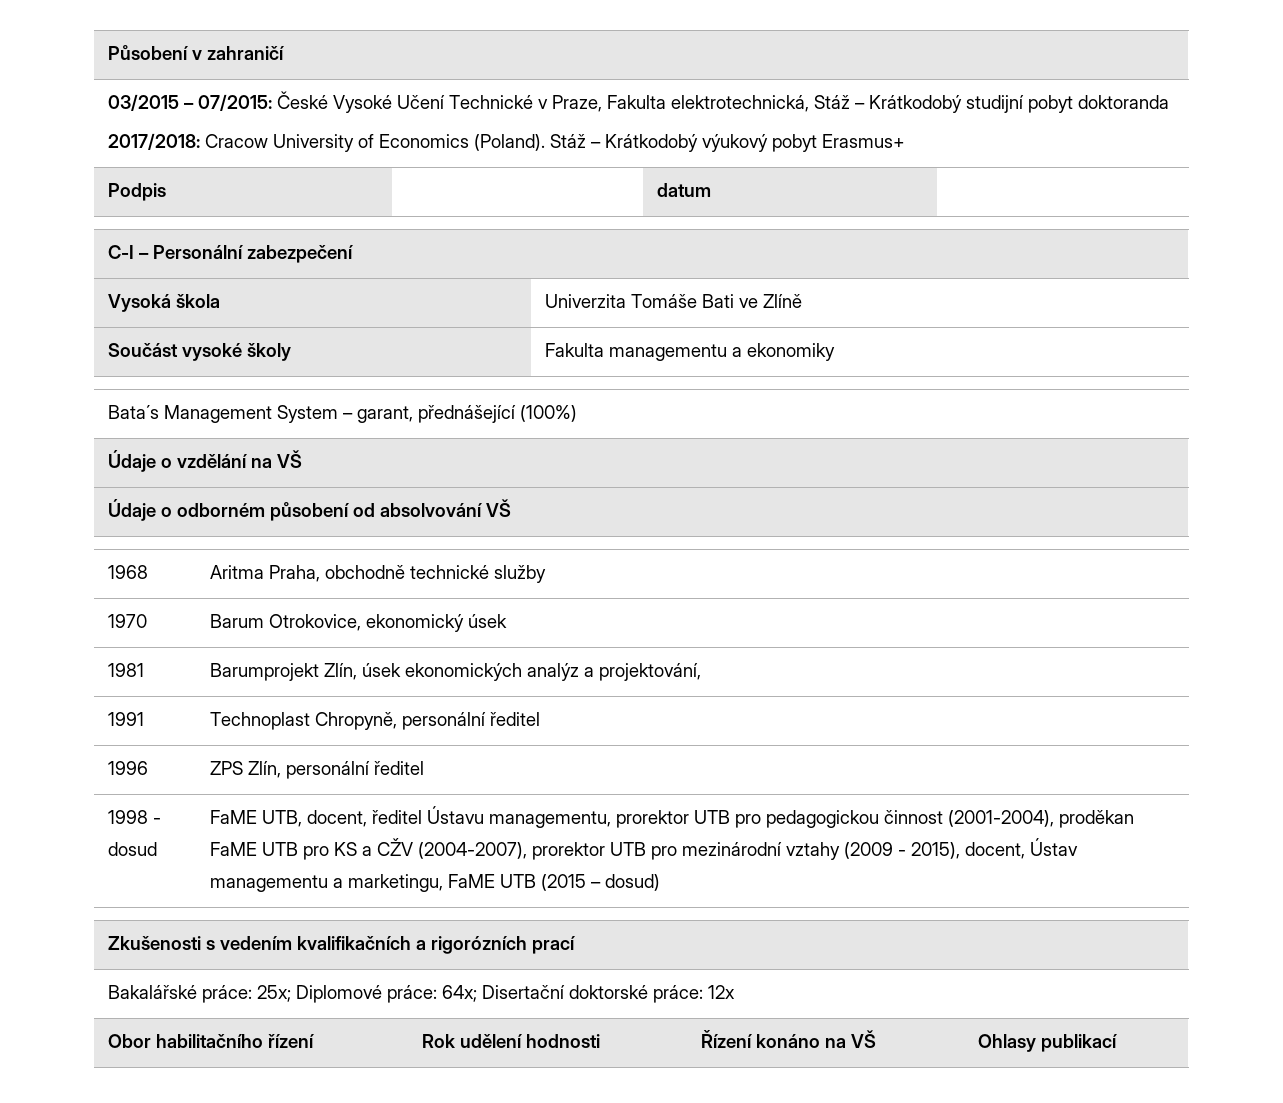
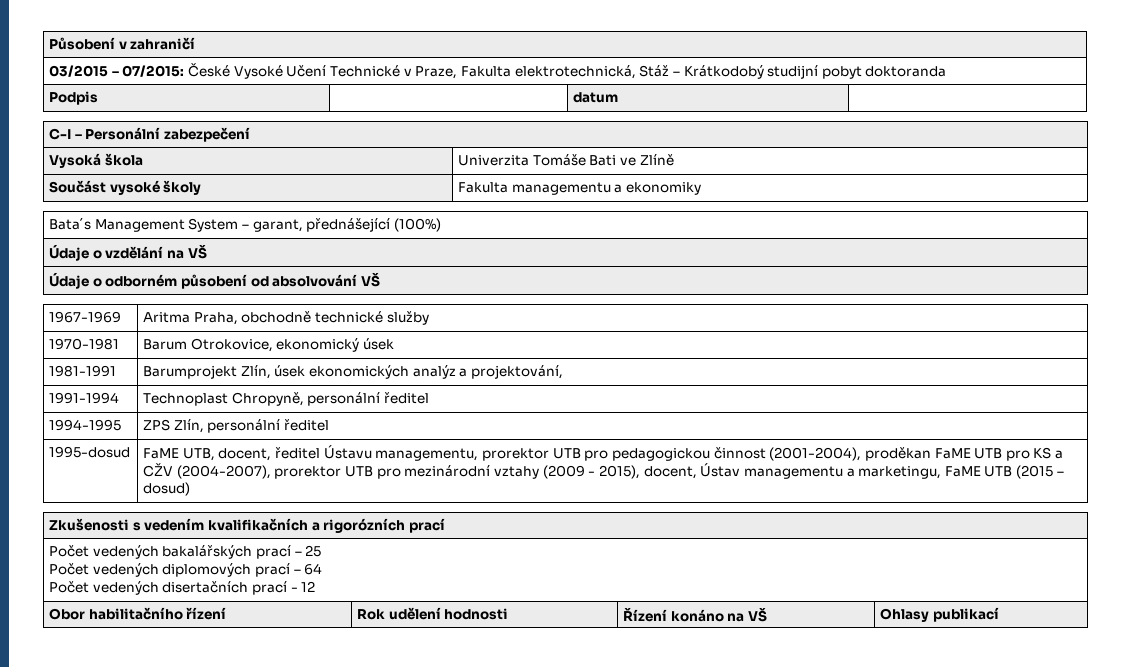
  03/2015 – 07/2015: České Vysoké Učení Technické v Praze, Fakulta elektrotechnická, Stáž – Krátkodobý studijní pobyt doktoranda
- 2017/2018: Cracow University of Economics (Poland). Stáž – Krátkodobý výukový pobyt Erasmus+
- 1968 | Aritma Praha, obchodně technické služby
+ 1967-1969 | Aritma Praha, obchodně technické služby
- 1970 | Barum Otrokovice, ekonomický úsek
+ 1970-1981 | Barum Otrokovice, ekonomický úsek
- 1981 | Barumprojekt Zlín, úsek ekonomických analýz a projektování,
+ 1981-1991 | Barumprojekt Zlín, úsek ekonomických analýz a projektování,
- 1991 | Technoplast Chropyně, personální ředitel
+ 1991-1994 | Technoplast Chropyně, personální ředitel
- 1996 | ZPS Zlín, personální ředitel
+ 1994-1995 | ZPS Zlín, personální ředitel
- 1998 - dosud
+ 1995-dosud
- Bakalářské práce: 25x; Diplomové práce: 64x; Disertační doktorské práce: 12x
+ Počet vedených bakalářských prací – 25
+ Počet vedených diplomových prací – 64
+ Počet vedených disertačních prací - 12

